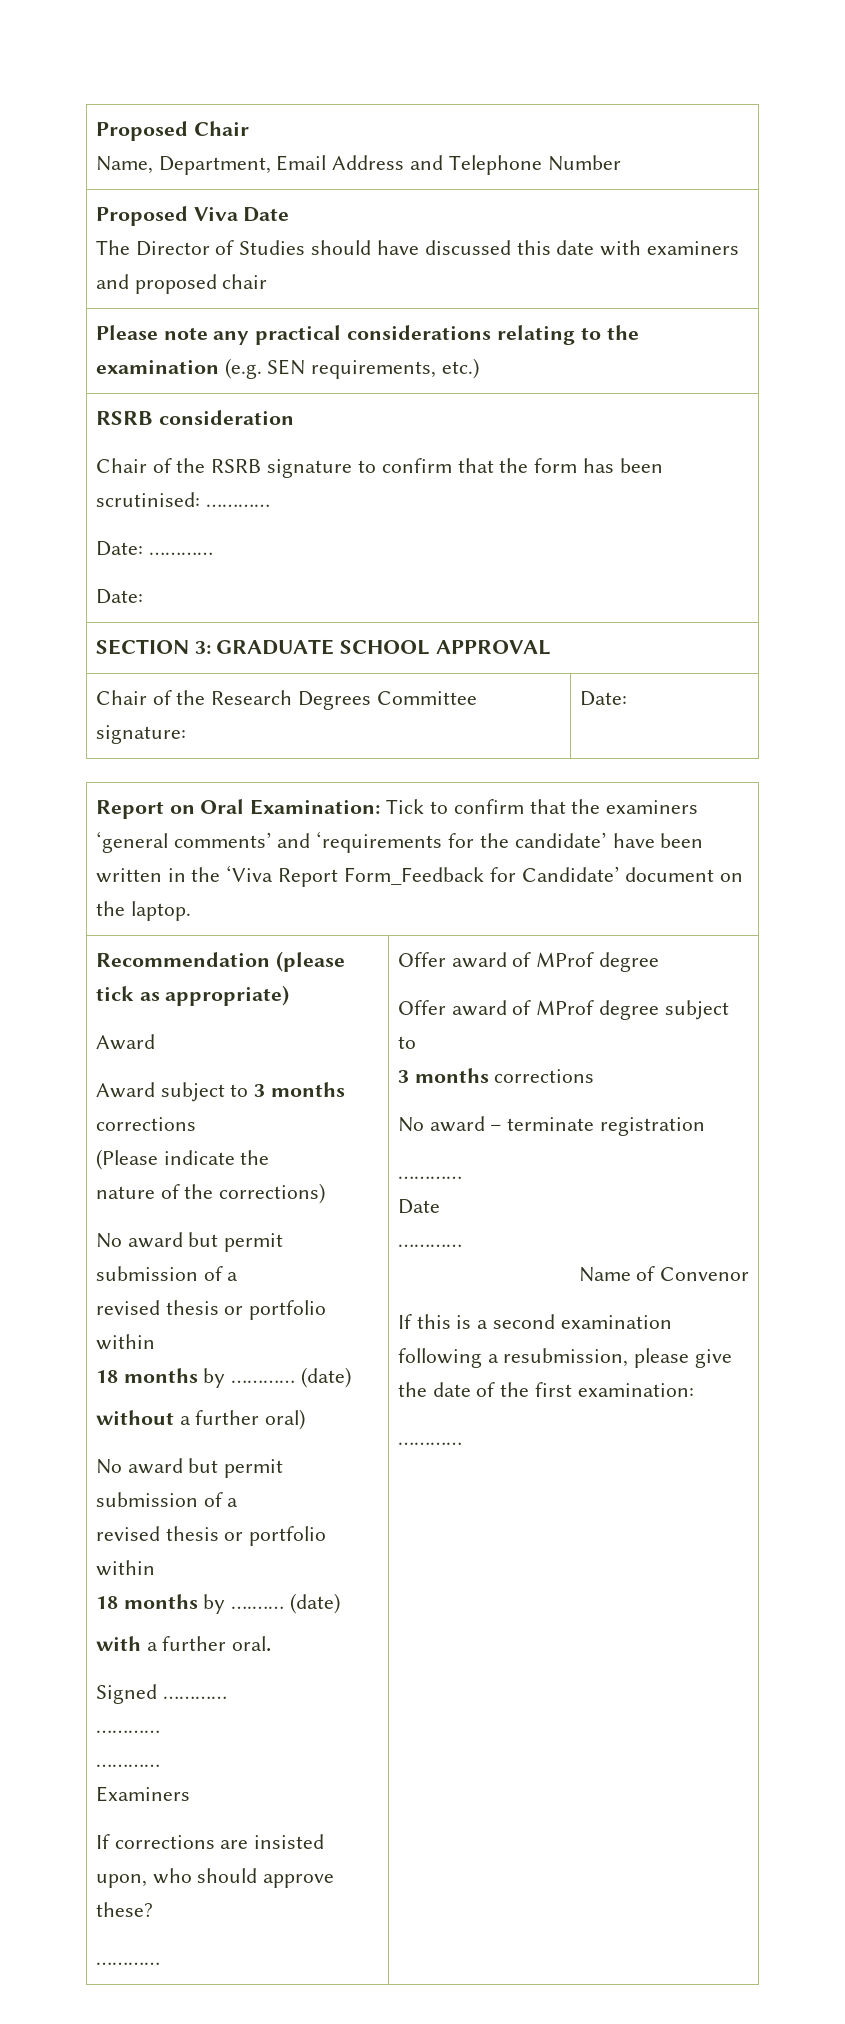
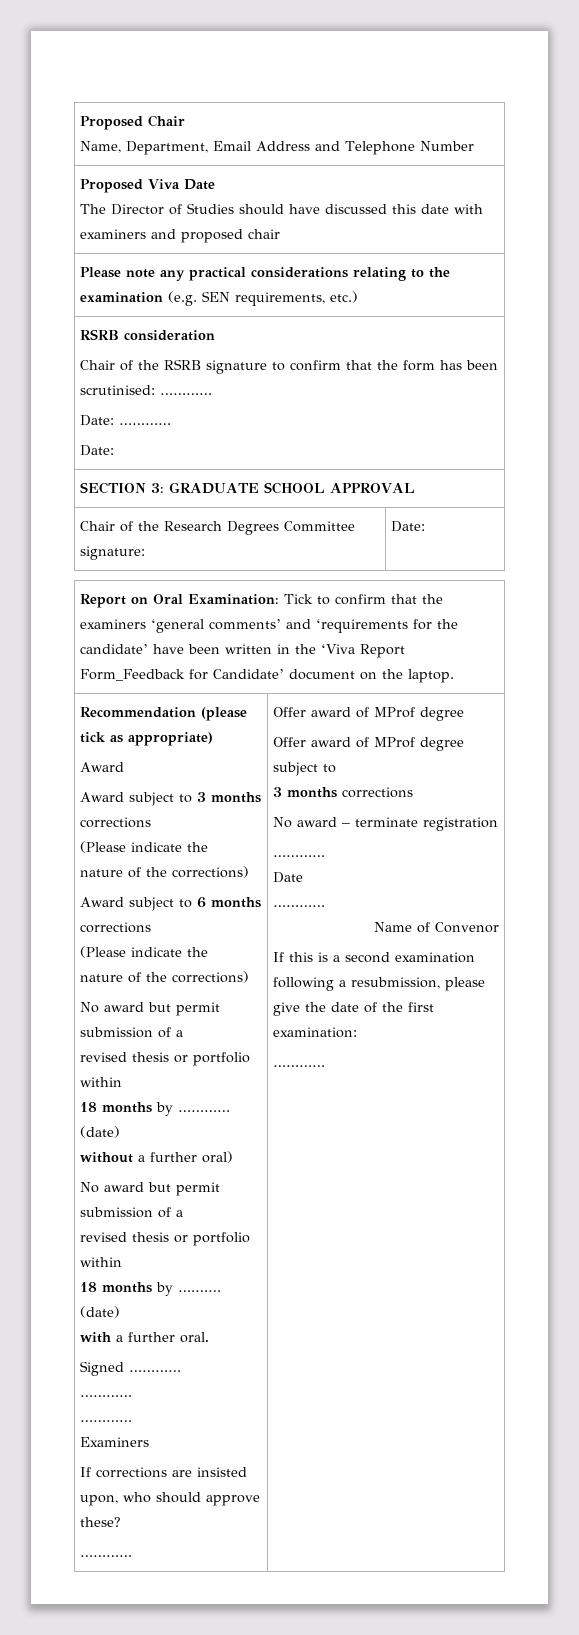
+ Award subject to 6 months corrections
+ (Please indicate the
+ nature of the corrections)

